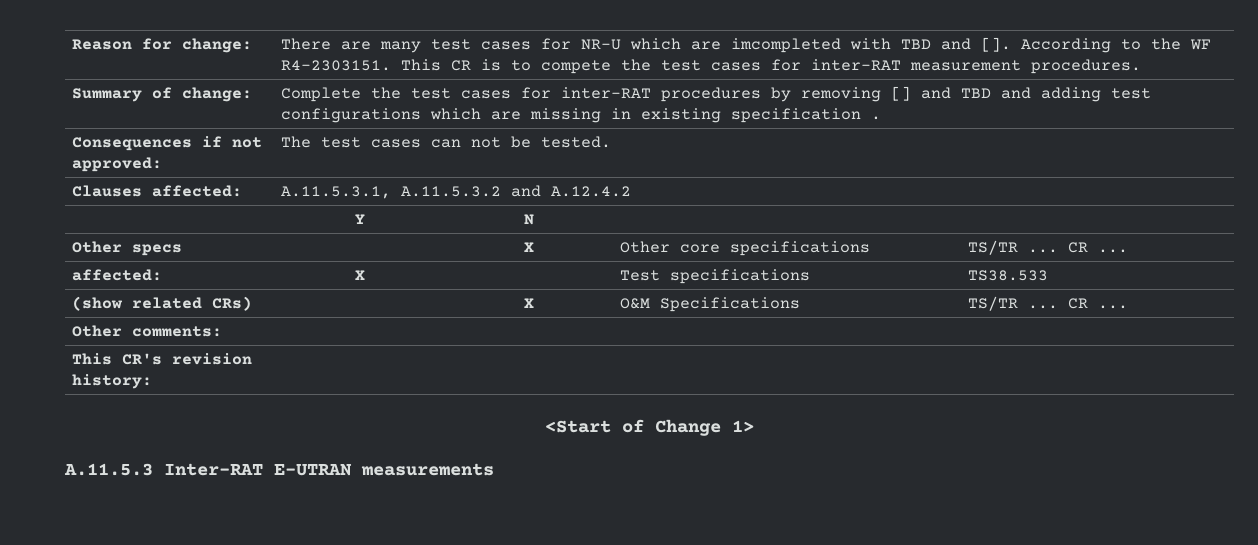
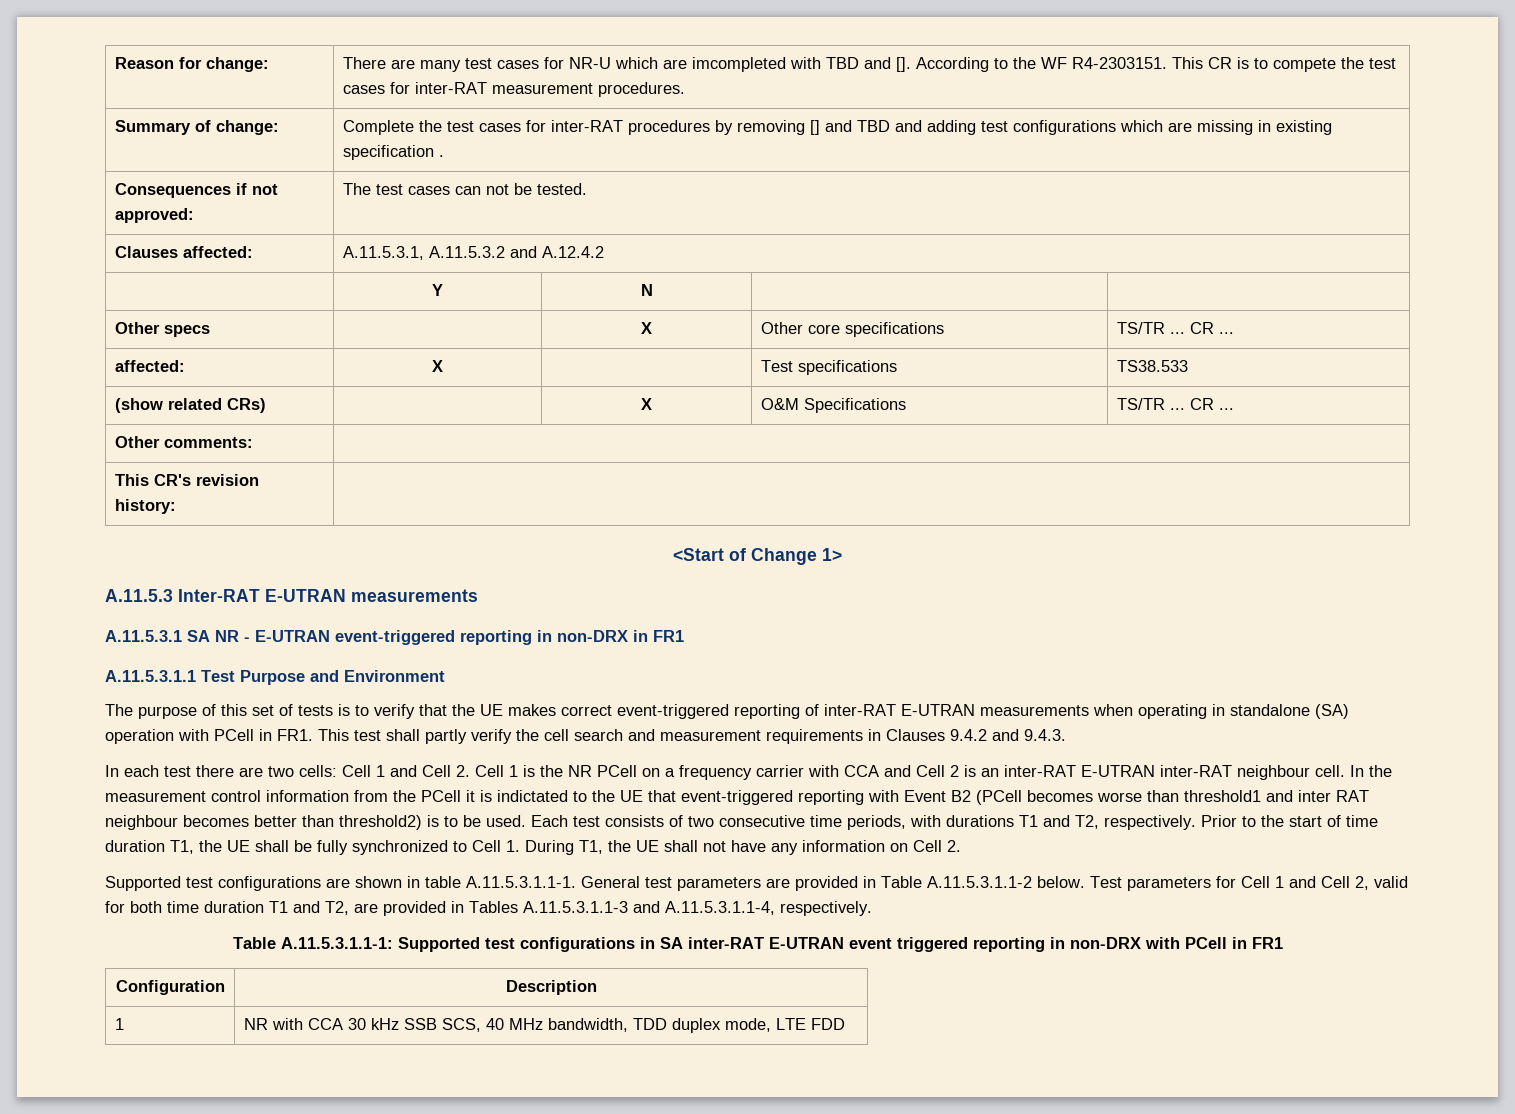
+ A.11.5.3.1 SA NR - E-UTRAN event-triggered reporting in non-DRX in FR1
+ A.11.5.3.1.1 Test Purpose and Environment
+ The purpose of this set of tests is to verify that the UE makes correct event-triggered reporting of inter-RAT E-UTRAN measurements when operating in standalone (SA) operation with PCell in FR1. This test shall partly verify the cell search and measurement requirements in Clauses 9.4.2 and 9.4.3.
+ In each test there are two cells: Cell 1 and Cell 2. Cell 1 is the NR PCell on a frequency carrier with CCA and Cell 2 is an inter-RAT E-UTRAN inter-RAT neighbour cell. In the measurement control information from the PCell it is indictated to the UE that event-triggered reporting with Event B2 (PCell becomes worse than threshold1 and inter RAT neighbour becomes better than threshold2) is to be used. Each test consists of two consecutive time periods, with durations T1 and T2, respectively. Prior to the start of time duration T1, the UE shall be fully synchronized to Cell 1. During T1, the UE shall not have any information on Cell 2.
+ Supported test configurations are shown in table A.11.5.3.1.1-1. General test parameters are provided in Table A.11.5.3.1.1-2 below. Test parameters for Cell 1 and Cell 2, valid for both time duration T1 and T2, are provided in Tables A.11.5.3.1.1-3 and A.11.5.3.1.1-4, respectively.
+ Table A.11.5.3.1.1-1: Supported test configurations in SA inter-RAT E-UTRAN event triggered reporting in non-DRX with PCell in FR1
+ Configuration | Description
+ 1 | NR with CCA 30 kHz SSB SCS, 40 MHz bandwidth, TDD duplex mode, LTE FDD

